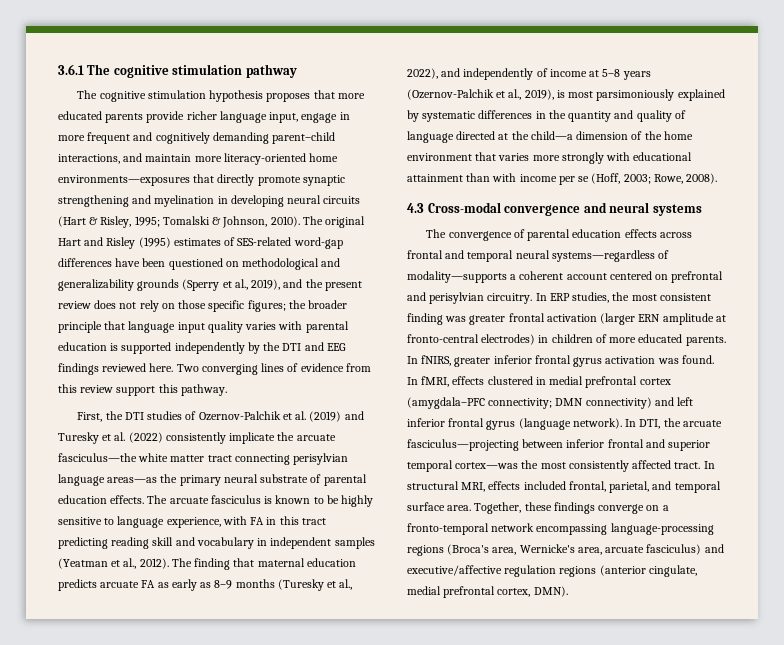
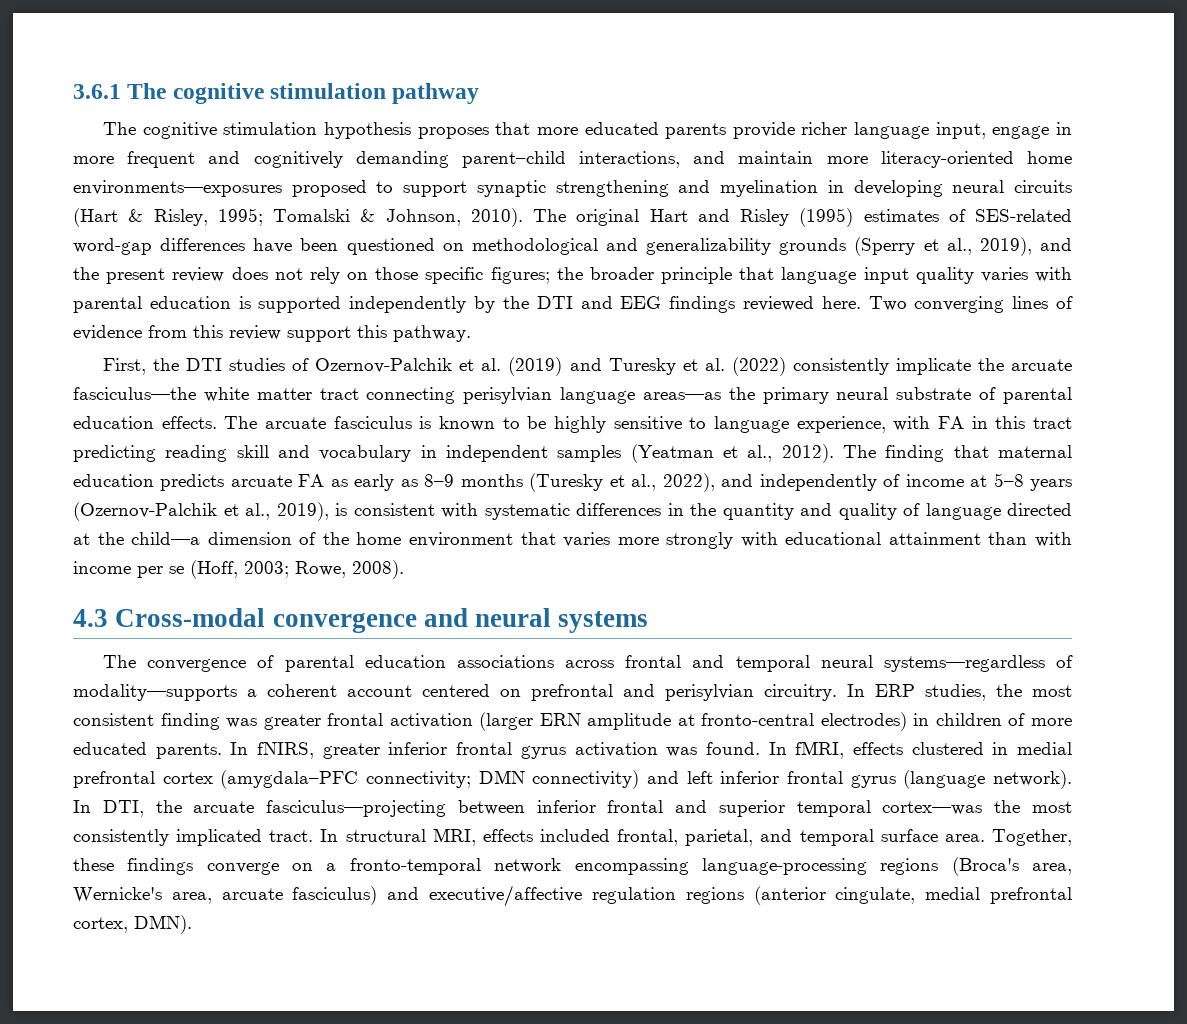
- The cognitive stimulation hypothesis proposes that more educated parents provide richer language input, engage in more frequent and cognitively demanding parent–child interactions, and maintain more literacy-oriented home environments—exposures that directly promote synaptic strengthening and myelination in developing neural circuits (Hart & Risley, 1995; Tomalski & Johnson, 2010).
+ The cognitive stimulation hypothesis proposes that more educated parents provide richer language input, engage in more frequent and cognitively demanding parent–child interactions, and maintain more literacy-oriented home environments—exposures proposed to support synaptic strengthening and myelination in developing neural circuits (Hart & Risley, 1995; Tomalski & Johnson, 2010).
- The finding that maternal education predicts arcuate FA as early as 8–9 months (Turesky et al., 2022), and independently of income at 5–8 years (Ozernov-Palchik et al., 2019), is most parsimoniously explained by systematic differences in the quantity and quality of language directed at the child—a dimension of the home environment that varies more strongly with educational attainment than with income per se (Hoff, 2003;
+ The finding that maternal education predicts arcuate FA as early as 8–9 months (Turesky et al., 2022), and independently of income at 5–8 years (Ozernov-Palchik et al., 2019), is consistent with systematic differences in the quantity and quality of language directed at the child—a dimension of the home environment that varies more strongly with educational attainment than with income per se (Hoff, 2003;
- The convergence of parental education effects across frontal and temporal neural systems—regardless of modality—supports a coherent account centered on prefrontal and perisylvian circuitry.
+ The convergence of parental education associations across frontal and temporal neural systems—regardless of modality—supports a coherent account centered on prefrontal and perisylvian circuitry.
- In DTI, the arcuate fasciculus—projecting between inferior frontal and superior temporal cortex—was the most consistently affected tract.
+ In DTI, the arcuate fasciculus—projecting between inferior frontal and superior temporal cortex—was the most consistently implicated tract.

